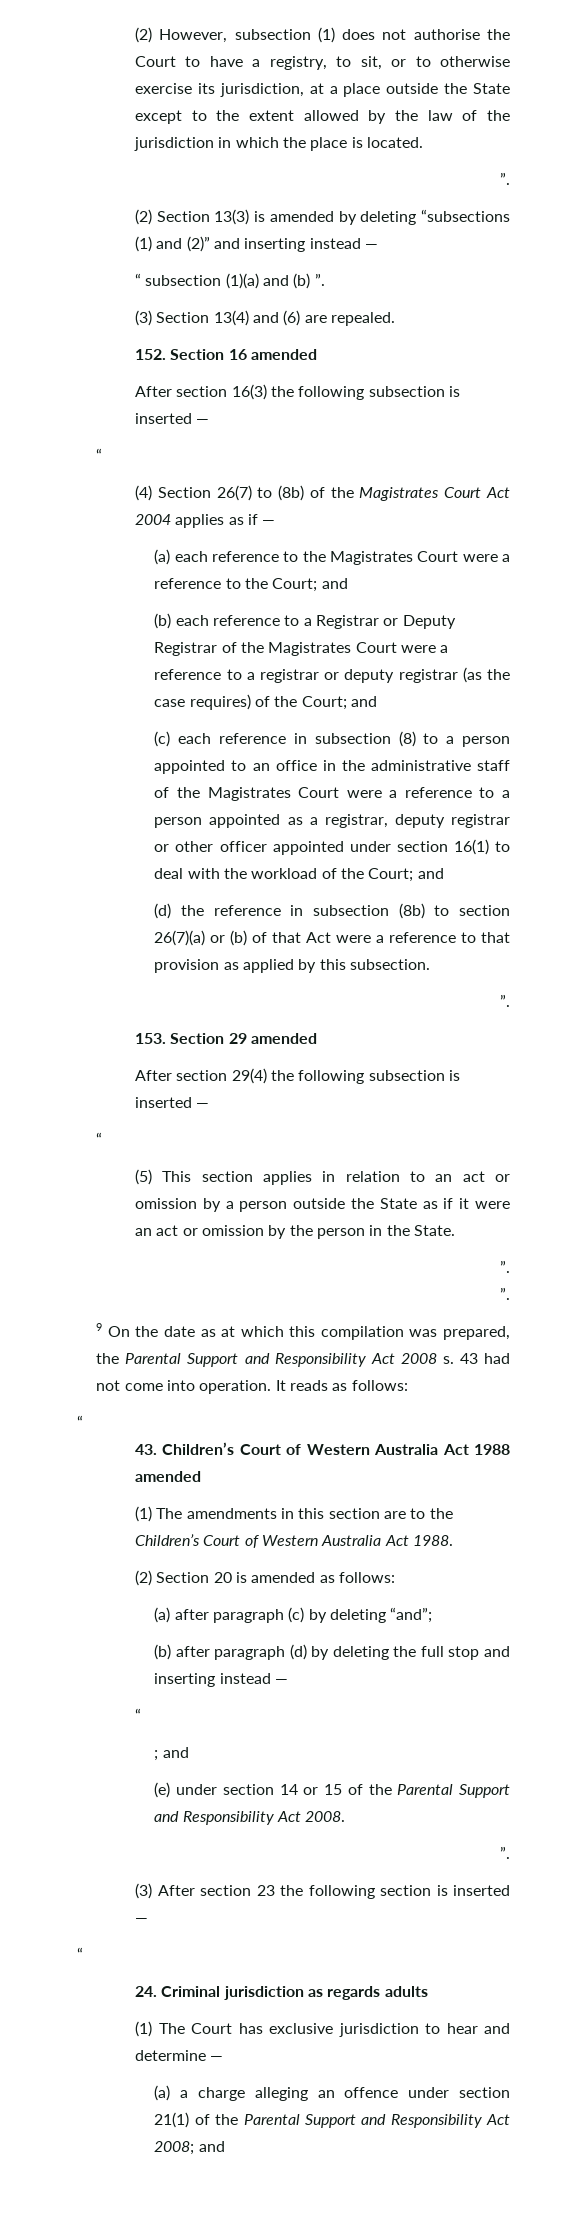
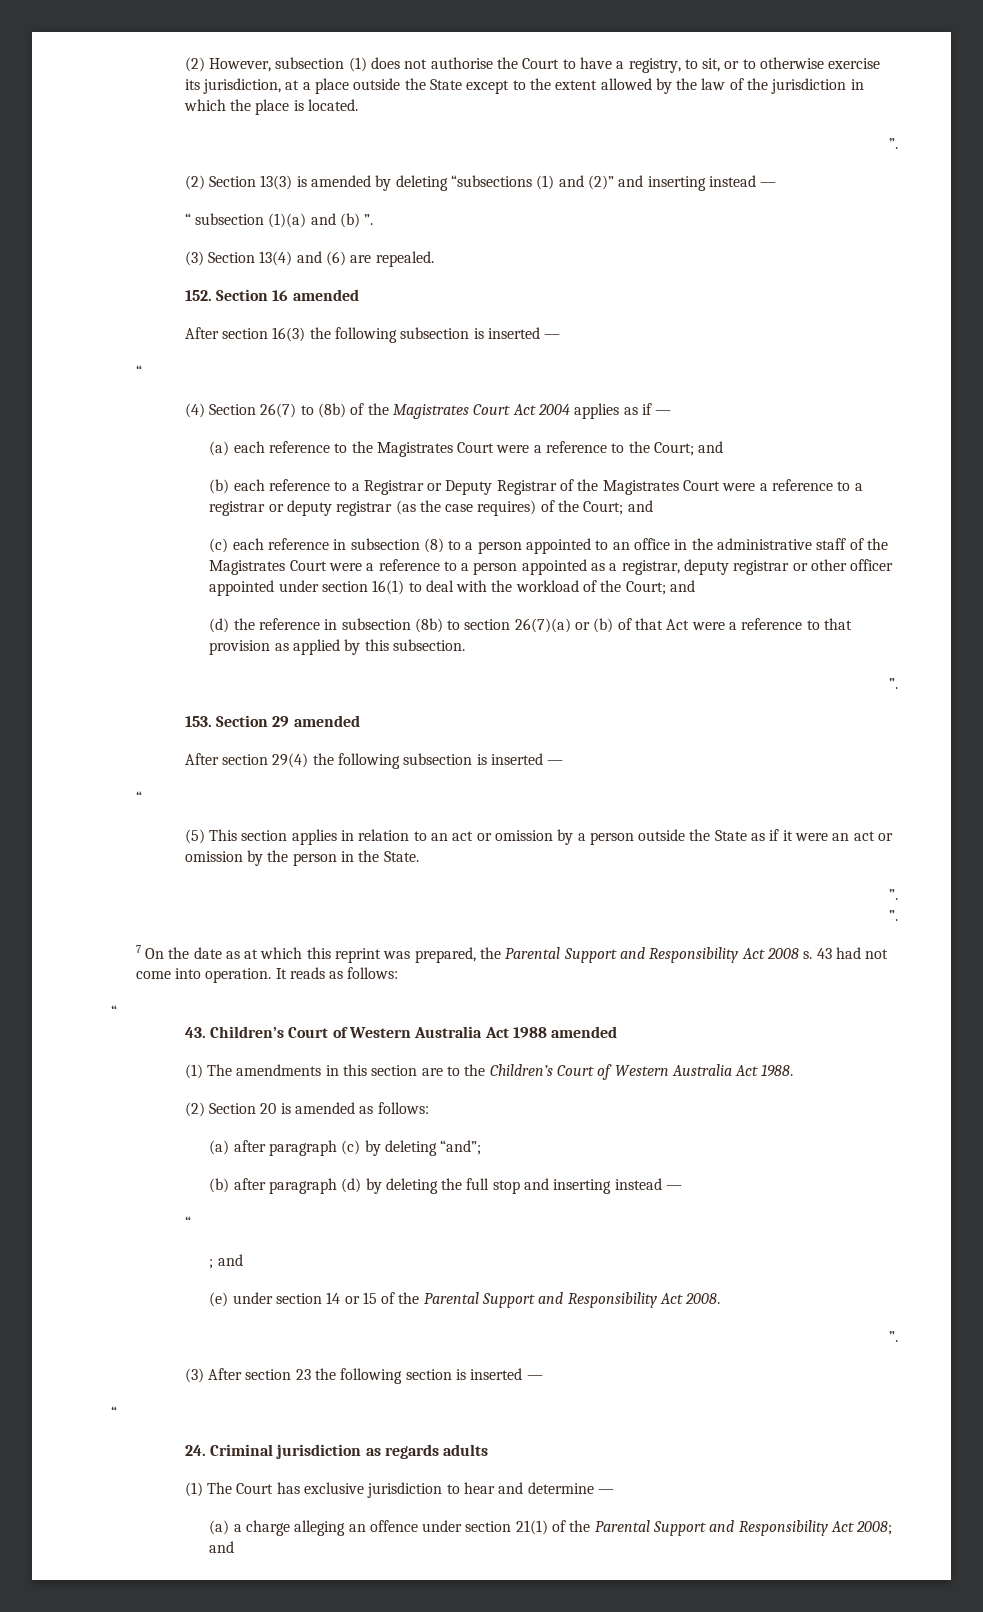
- 9 On the date as at which this compilation was prepared, the Parental Support and Responsibility Act 2008 s.
+ 7 On the date as at which this reprint was prepared, the Parental Support and Responsibility Act 2008 s.

